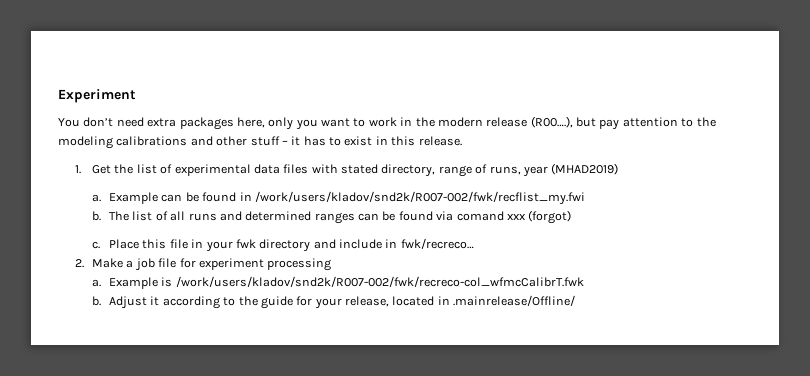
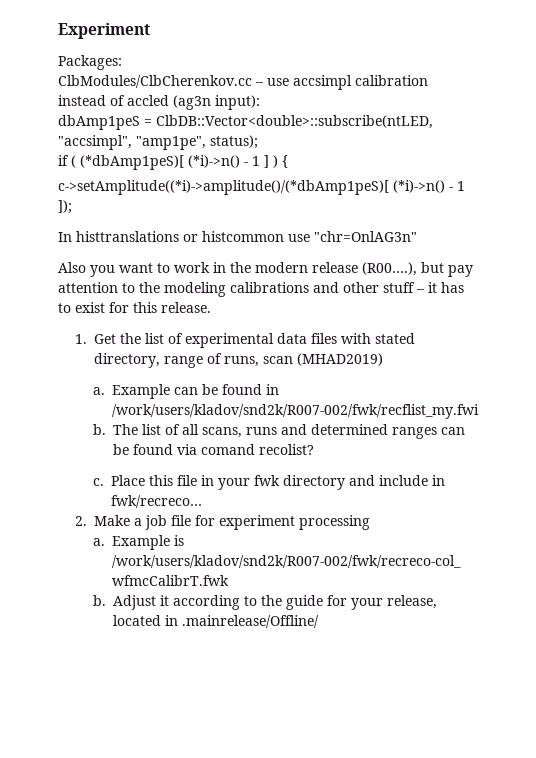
- You don’t need extra packages here, only you want to work in the modern release (R00….), but pay attention to the modeling calibrations and other stuff – it has to exist in this release.
+ Packages:
+ ClbModules/ClbCherenkov.cc – use accsimpl calibration instead of accled (ag3n input):
+ dbAmp1peS = ClbDB::Vector<double>::subscribe(ntLED, "accsimpl", "amp1pe", status);
+ if ( (*dbAmp1peS)[ (*i)->n() - 1 ] ) {
+ c->setAmplitude((*i)->amplitude()/(*dbAmp1peS)[ (*i)->n() - 1 ]);
+ In histtranslations or histcommon use "chr=OnlAG3n"
+ Also you want to work in the modern release (R00….), but pay attention to the modeling calibrations and other stuff – it has to exist for this release.
- 1. Get the list of experimental data files with stated directory, range of runs, year (MHAD2019)
+ 1. Get the list of experimental data files with stated directory, range of runs, scan (MHAD2019)
- The list of all runs and determined ranges can be found via comand xxx (forgot)
+ The list of all scans, runs and determined ranges can be found via comand recolist?

